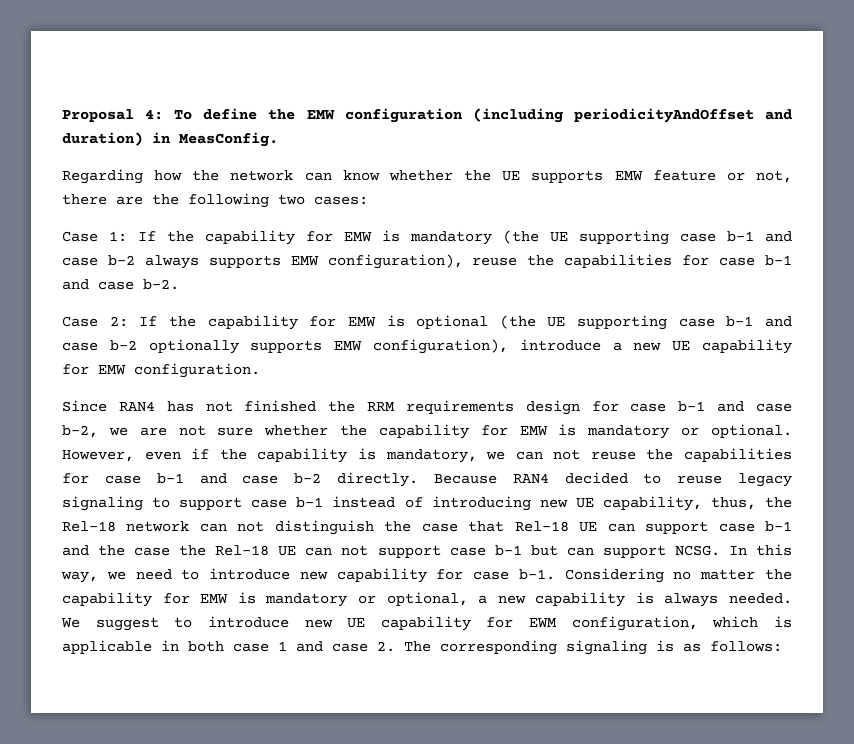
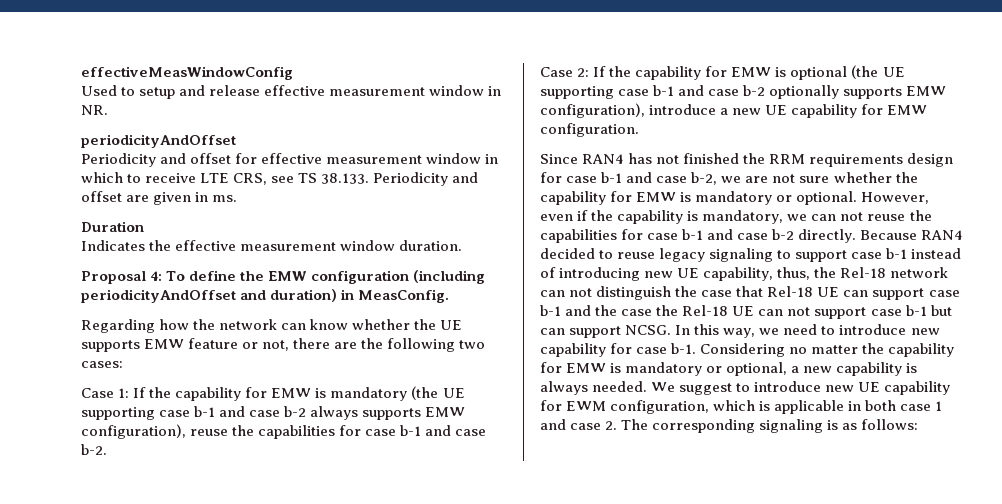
+ effectiveMeasWindowConfig
+ Used to setup and release effective measurement window in NR.
+ periodicityAndOffset
+ Periodicity and offset for effective measurement window in which to receive LTE CRS, see TS 38.133. Periodicity and offset are given in ms.
+ Duration
+ Indicates the effective measurement window duration.

